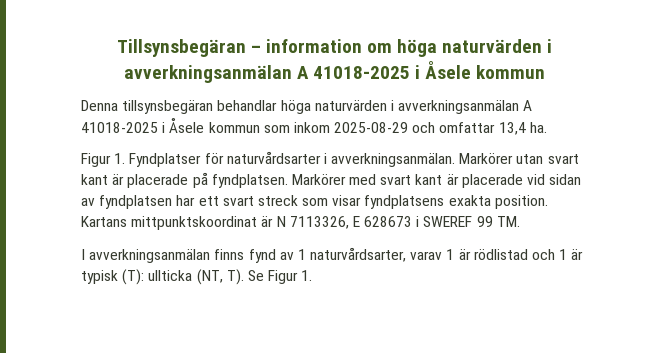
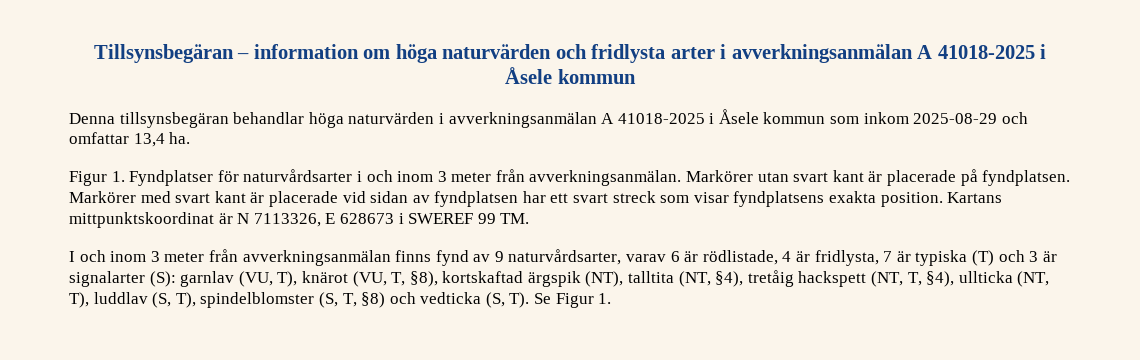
- Tillsynsbegäran – information om höga naturvärden i avverkningsanmälan A 41018-2025 i Åsele kommun
+ Tillsynsbegäran – information om höga naturvärden och fridlysta arter i avverkningsanmälan A 41018-2025 i Åsele kommun
- Figur 1. Fyndplatser för naturvårdsarter i avverkningsanmälan.
+ Figur 1. Fyndplatser för naturvårdsarter i och inom 3 meter från avverkningsanmälan.
- I avverkningsanmälan finns fynd av 1 naturvårdsarter, varav 1 är rödlistad och 1 är typisk (T): ullticka (NT, T). Se Figur 1.
+ I och inom 3 meter från avverkningsanmälan finns fynd av 9 naturvårdsarter, varav 6 är rödlistade, 4 är fridlysta, 7 är typiska (T) och 3 är signalarter (S): garnlav (VU, T), knärot (VU, T, §8), kortskaftad ärgspik (NT), talltita (NT, §4), tretåig hackspett (NT, T, §4), ullticka (NT, T), luddlav (S, T), spindelblomster (S, T, §8) och vedticka (S, T). Se Figur 1.

